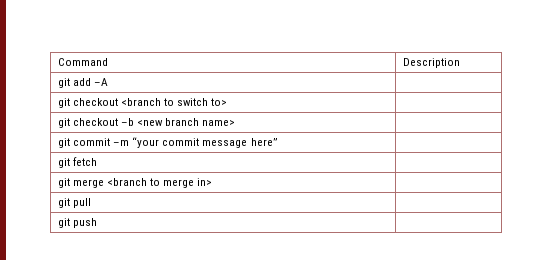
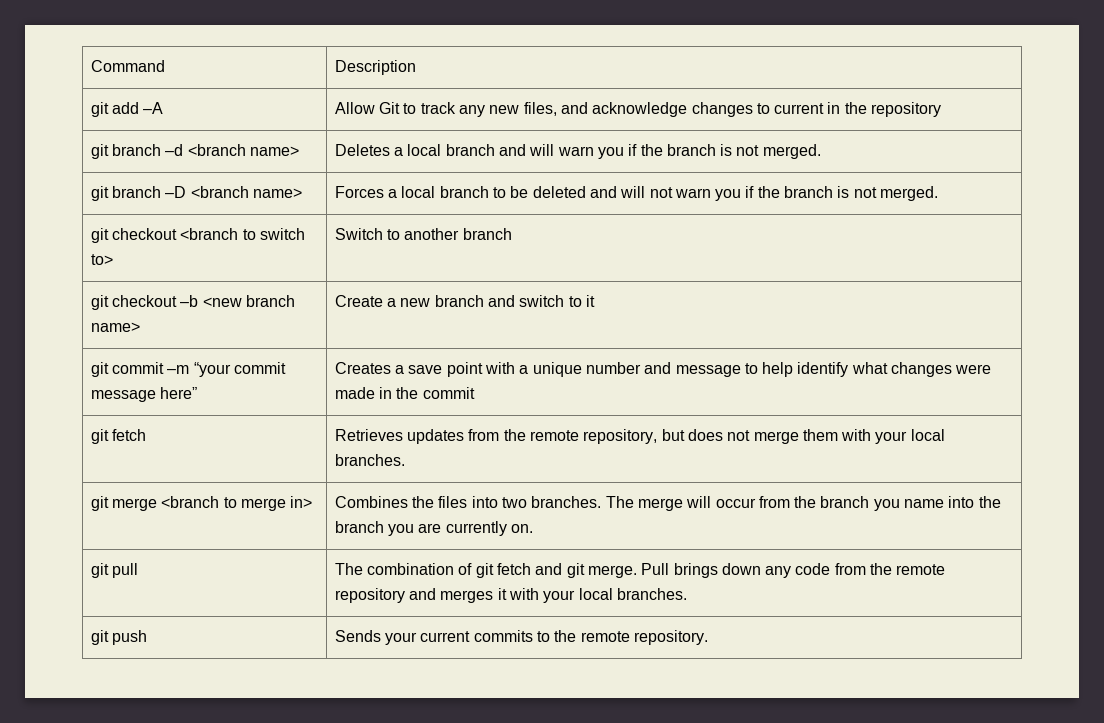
- git add –A |
+ git add –A | Allow Git to track any new files, and acknowledge changes to current in the repository
+ git branch –d <branch name> | Deletes a local branch and will warn you if the branch is not merged.
+ git branch –D <branch name> | Forces a local branch to be deleted and will not warn you if the branch is not merged.
- git checkout <branch to switch to> |
+ git checkout <branch to switch to> | Switch to another branch
- git checkout –b <new branch name> |
+ git checkout –b <new branch name> | Create a new branch and switch to it
- git commit –m “your commit message here” |
- git fetch |
+ git commit –m “your commit message here” | Creates a save point with a unique number and message to help identify what changes were made in the commit
+ git fetch | Retrieves updates from the remote repository, but does not merge them with your local branches.
- git merge <branch to merge in> |
- git pull |
- git push |
+ git merge <branch to merge in> | Combines the files into two branches. The merge will occur from the branch you name into the branch you are currently on.
+ git pull | The combination of git fetch and git merge. Pull brings down any code from the remote repository and merges it with your local branches.
+ git push | Sends your current commits to the remote repository.

